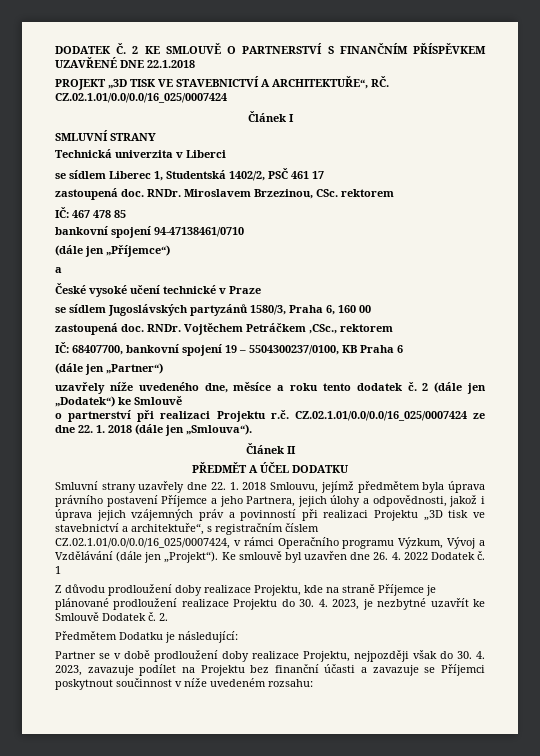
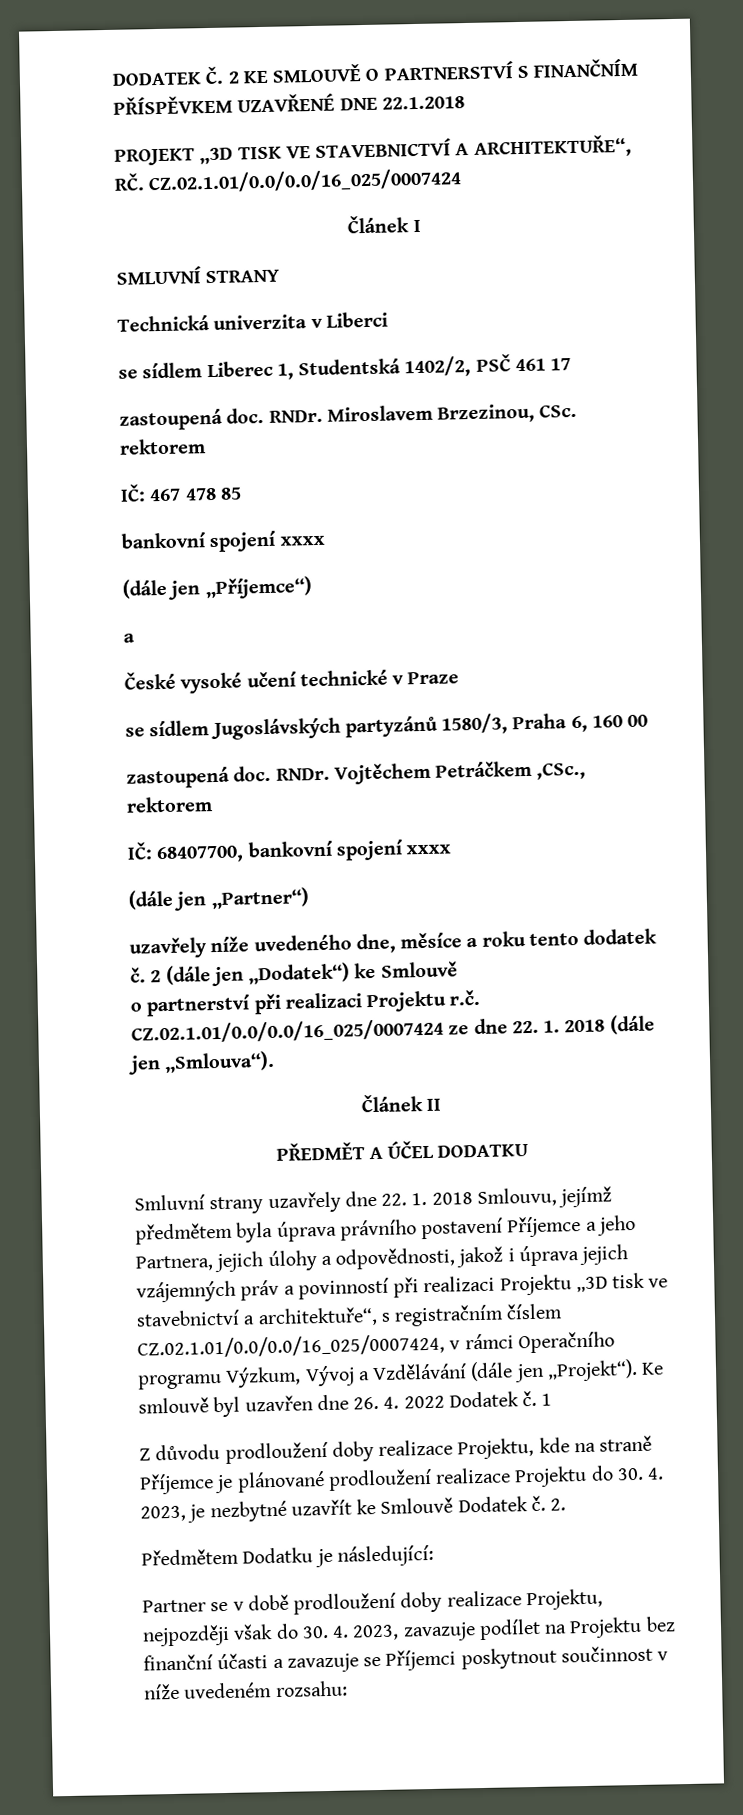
  IČ: 467 478 85
- bankovní spojení 94-47138461/0710
+ bankovní spojení xxxx
- IČ: 68407700, bankovní spojení 19 – 5504300237/0100, KB Praha 6
+ IČ: 68407700, bankovní spojení xxxx

